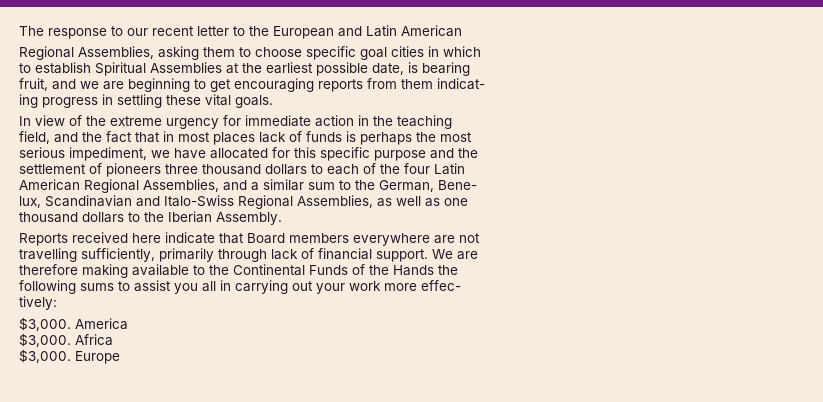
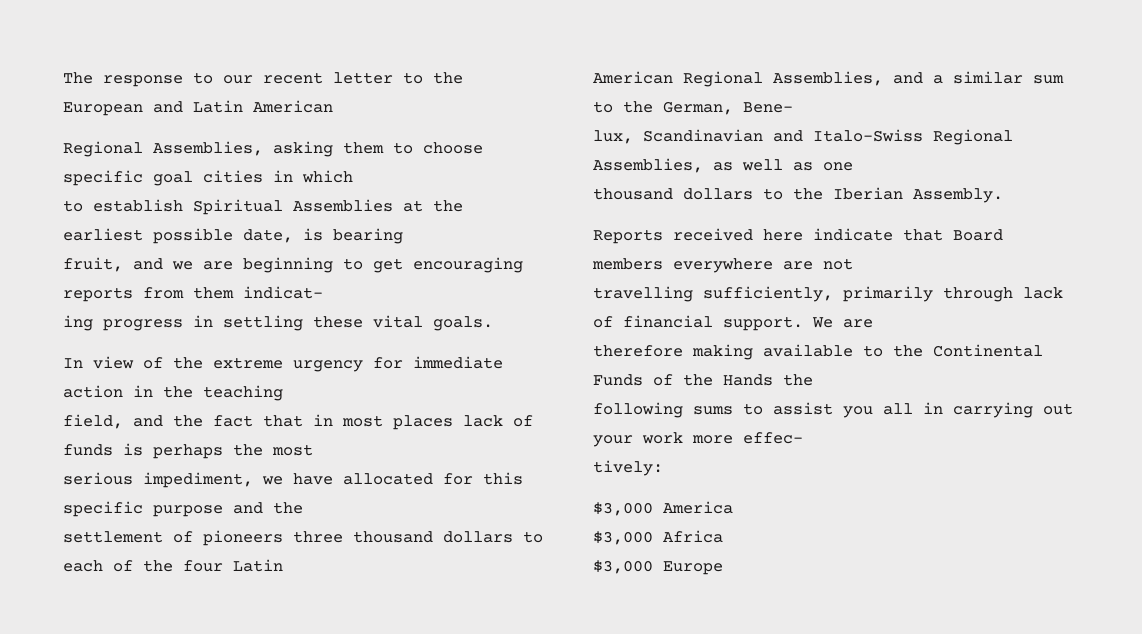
- $3,000. America
+ $3,000 America
- $3,000. Africa
+ $3,000 Africa
- $3,000. Europe
+ $3,000 Europe

